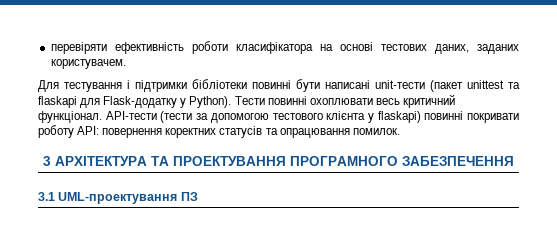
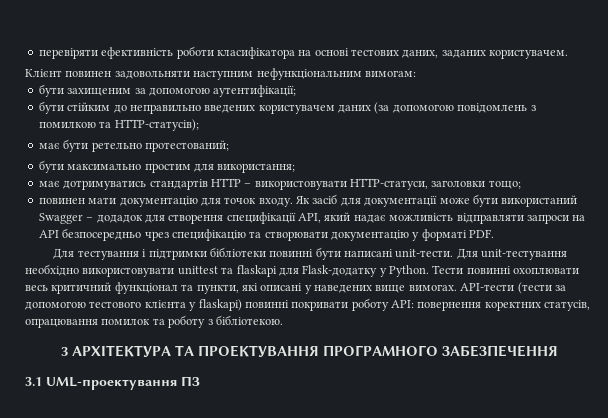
+ Клієнт повинен задовольняти наступним нефункціональним вимогам:
+ бути захищеним за допомогою аутентифікації;
+ бути стійким до неправильно введених користувачем даних (за допомогою повідомлень з помилкою та HTTP-статусів);
+ має бути ретельно протестований;
+ бути максимально простим для використання;
+ має дотримуватись стандартів HTTP – використовувати HTTP-статуси, заголовки тощо;
+ повинен мати документацію для точок входу. Як засіб для документації може бути використаний Swagger – додадок для створення специфікації API, який надає можливість відправляти запроси на API безпосередньо чрез специфікацію та створювати документацію у форматі PDF.
- Для тестування і підтримки бібліотеки повинні бути написані unit-тести (пакет unittest та flaskapi для Flask-додатку у Python).
+ Для тестування і підтримки бібліотеки повинні бути написані unit-тести. Для unit-тестування необхідно використовувати unittest та flaskapi для Flask-додатку у Python.
- Тести повинні охоплювати весь критичний функціонал.
+ Тести повинні охоплювати весь критичний функціонал та пункти, які описані у наведених вище вимогах.
- API-тести (тести за допомогою тестового клієнта у flaskapi) повинні покривати роботу API: повернення коректних статусів та опрацювання помилок.
+ API-тести (тести за допомогою тестового клієнта у flaskapi) повинні покривати роботу API: повернення коректних статусів, опрацювання помилок та роботу з бібліотекою.

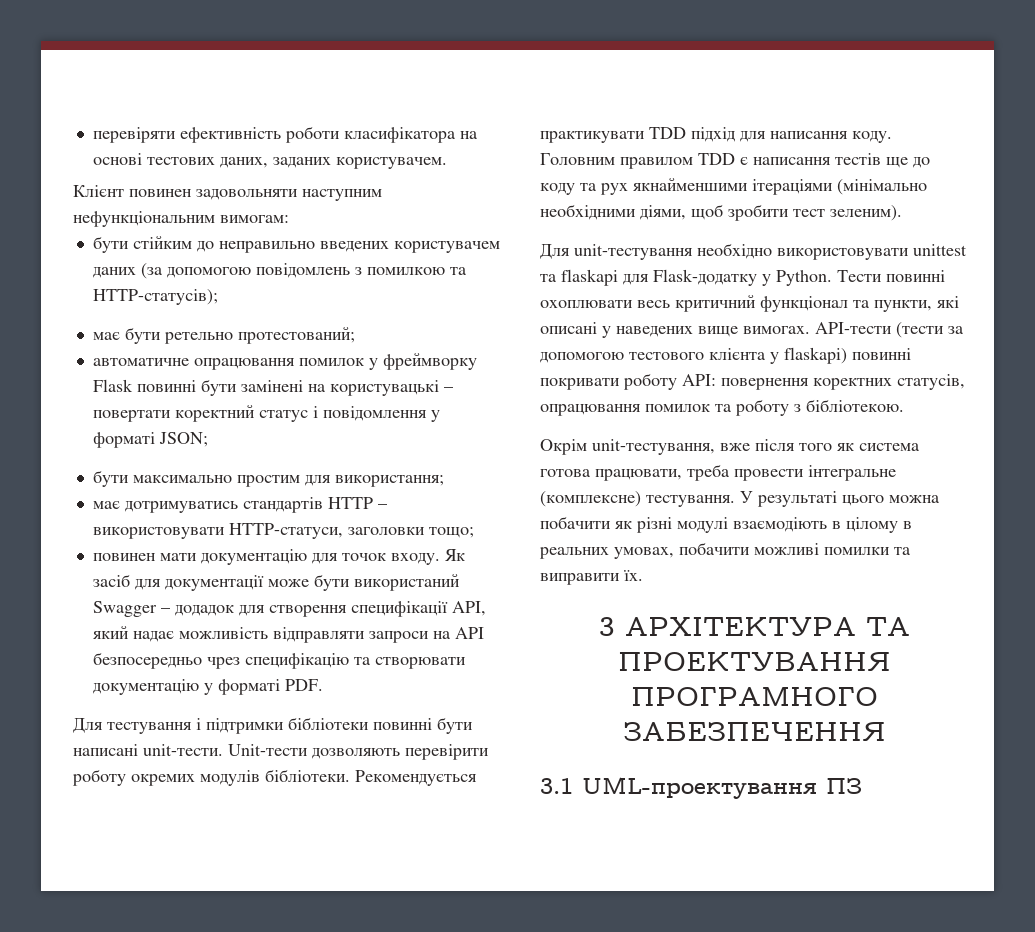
- бути захищеним за допомогою аутентифікації;
+ автоматичне опрацювання помилок у фреймворку Flask повинні бути замінені на користувацькі – повертати коректний статус і повідомлення у форматі JSON;
- Для тестування і підтримки бібліотеки повинні бути написані unit-тести. Для unit-тестування необхідно використовувати unittest та flaskapi для Flask-додатку у Python.
+ Для тестування і підтримки бібліотеки повинні бути написані unit-тести. Unit-тести дозволяють перевірити роботу окремих модулів бібліотеки. Рекомендується практикувати TDD підхід для написання коду. Головним правилом TDD є написання тестів ще до коду та рух якнайменшими ітераціями (мінімально необхідними діями, щоб зробити тест зеленим).
+ Для unit-тестування необхідно використовувати unittest та flaskapi для Flask-додатку у Python.
+ Окрім unit-тестування, вже після того як система готова працювати, треба провести інтегральне (комплексне) тестування. У результаті цього можна побачити як різні модулі взаємодіють в цілому в реальних умовах, побачити можливі помилки та виправити їх.

